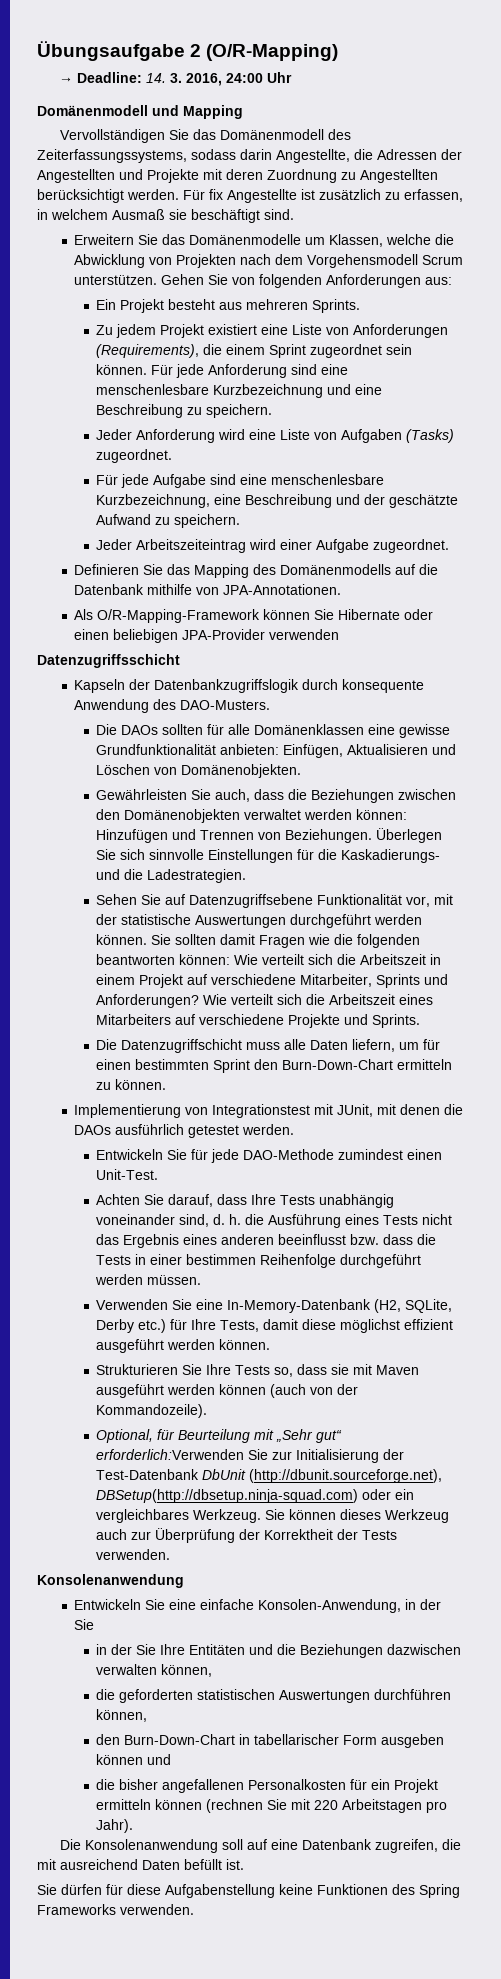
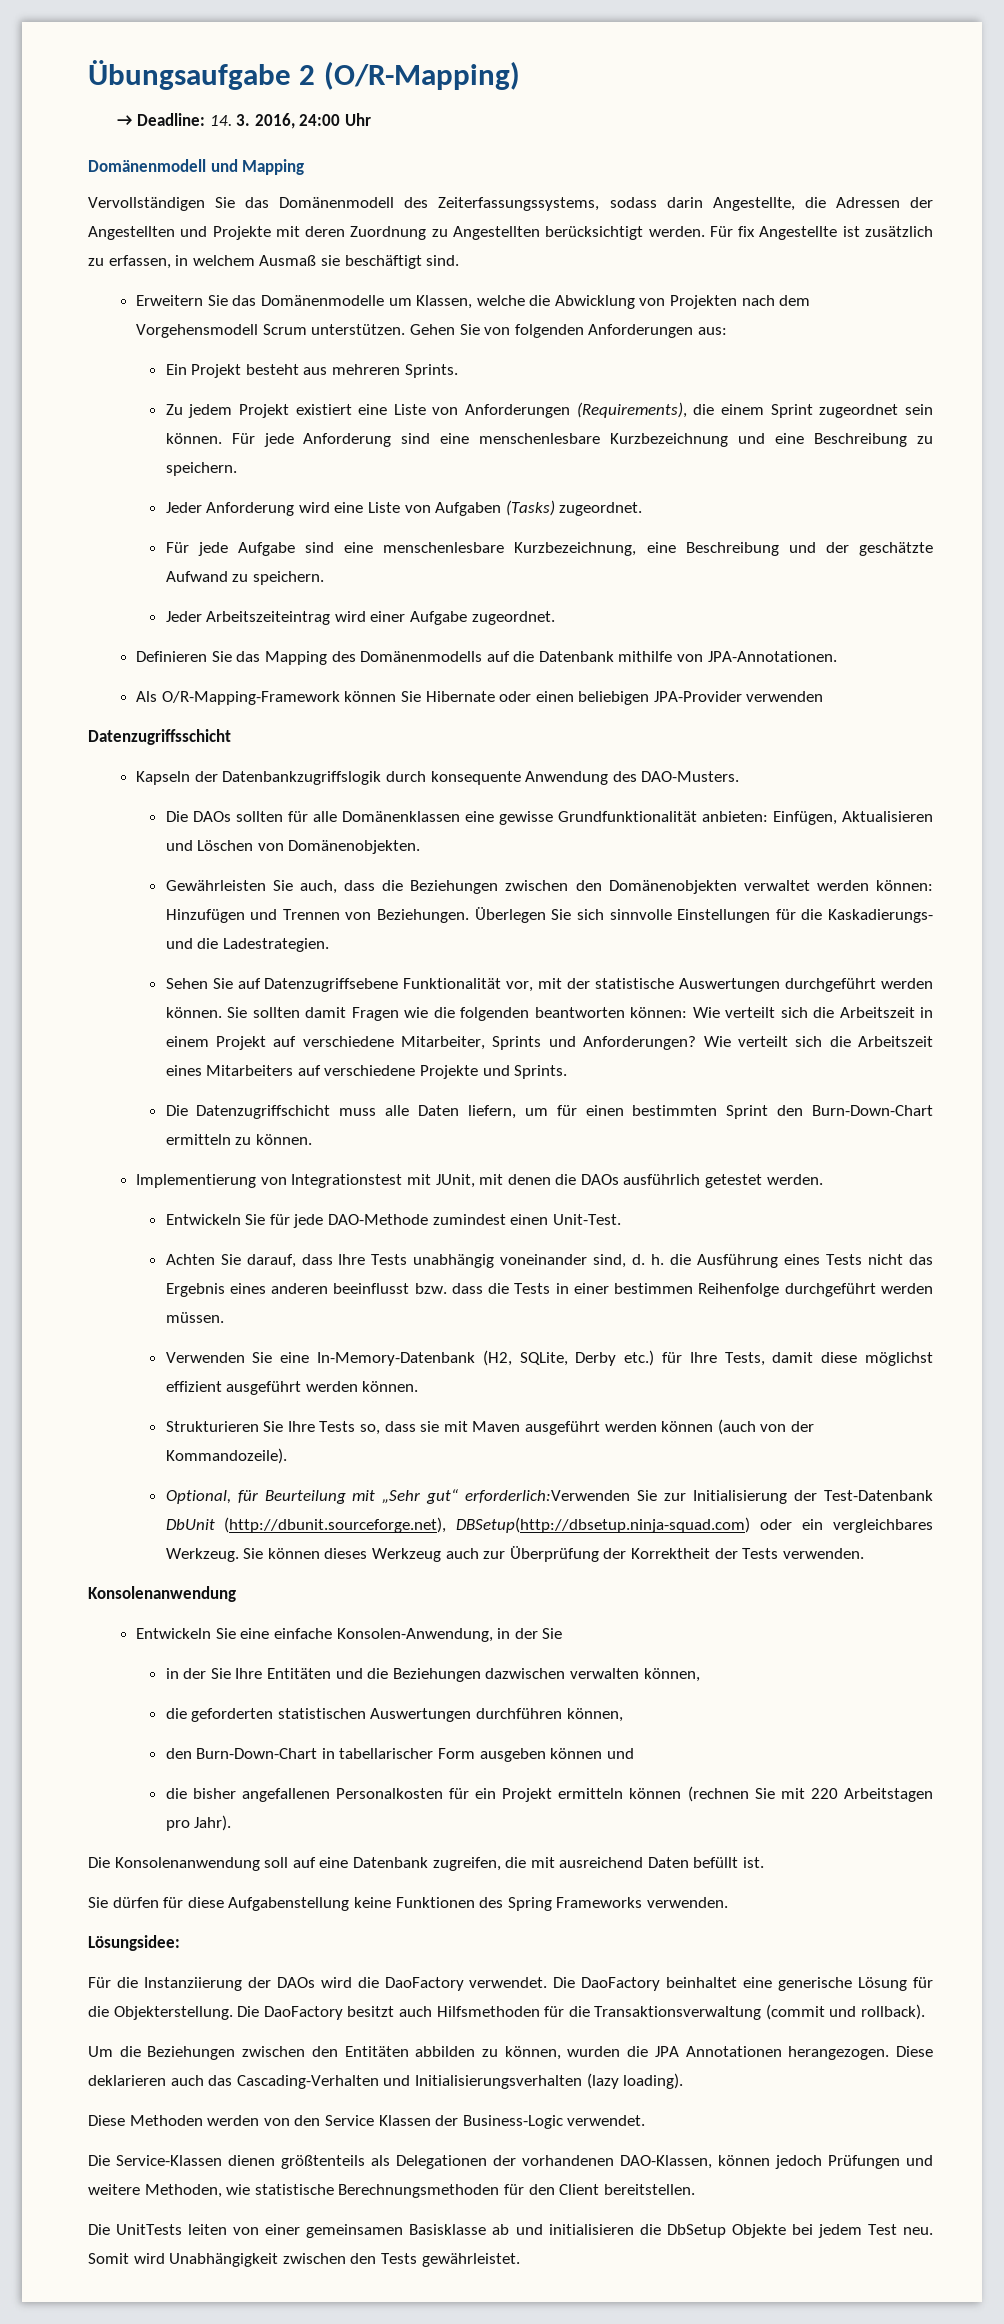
+ Lösungsidee:
+ Für die Instanziierung der DAOs wird die DaoFactory verwendet. Die DaoFactory beinhaltet eine generische Lösung für die Objekterstellung. Die DaoFactory besitzt auch Hilfsmethoden für die Transaktionsverwaltung (commit und rollback).
+ Um die Beziehungen zwischen den Entitäten abbilden zu können, wurden die JPA Annotationen herangezogen. Diese deklarieren auch das Cascading-Verhalten und Initialisierungsverhalten (lazy loading).
+ Diese Methoden werden von den Service Klassen der Business-Logic verwendet.
+ Die Service-Klassen dienen größtenteils als Delegationen der vorhandenen DAO-Klassen, können jedoch Prüfungen und weitere Methoden, wie statistische Berechnungsmethoden für den Client bereitstellen.
+ Die UnitTests leiten von einer gemeinsamen Basisklasse ab und initialisieren die DbSetup Objekte bei jedem Test neu. Somit wird Unabhängigkeit zwischen den Tests gewährleistet.

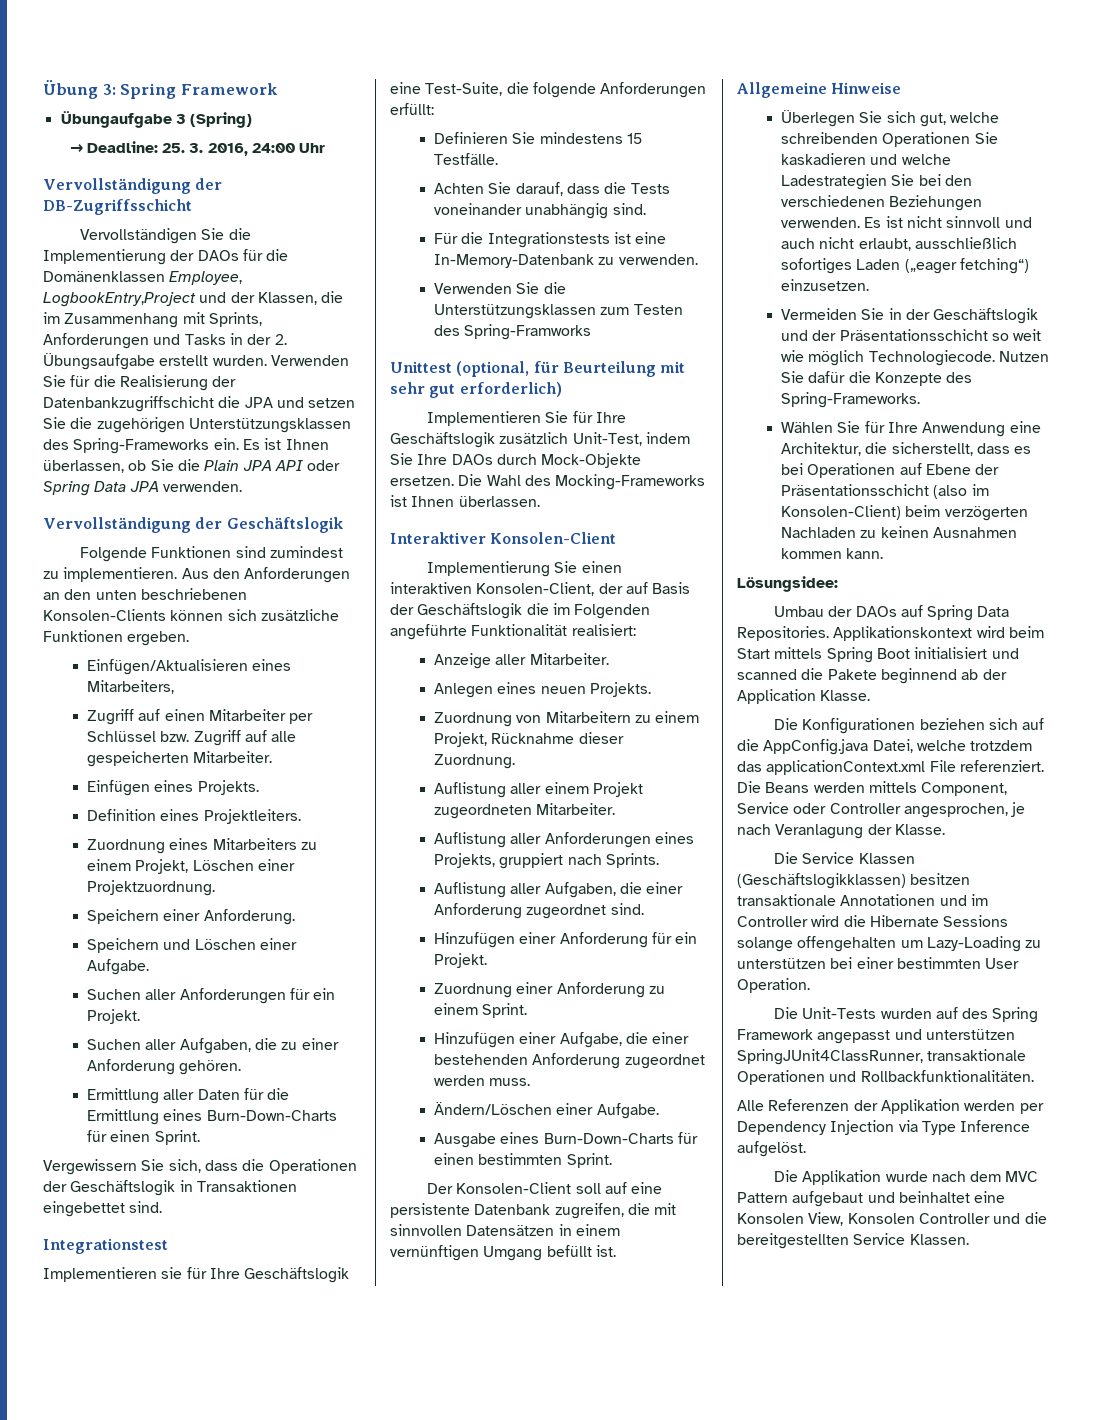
- Übungsaufgabe 2 (O/R-Mapping)
+ Übung 3: Spring Framework
+ Übungaufgabe 3 (Spring)
- → Deadline: 14. 3. 2016, 24:00 Uhr
+ → Deadline: 25. 3. 2016, 24:00 Uhr
- Domänenmodell und Mapping
+ Vervollständigung der DB-Zugriffsschicht
- Vervollständigen Sie das Domänenmodell des Zeiterfassungssystems, sodass darin Angestellte, die Adressen der Angestellten und Projekte mit deren Zuordnung zu Angestellten berücksichtigt werden. Für fix Angestellte ist zusätzlich zu erfassen, in welchem Ausmaß sie beschäftigt sind.
- Erweitern Sie das Domänenmodelle um Klassen, welche die Abwicklung von Projekten nach dem Vorgehensmodell Scrum unterstützen. Gehen Sie von folgenden Anforderungen aus:
- Ein Projekt besteht aus mehreren Sprints.
- Zu jedem Projekt existiert eine Liste von Anforderungen (Requirements), die einem Sprint zugeordnet sein können. Für jede Anforderung sind eine menschenlesbare Kurzbezeichnung und eine Beschreibung zu speichern.
- Jeder Anforderung wird eine Liste von Aufgaben (Tasks) zugeordnet.
- Für jede Aufgabe sind eine menschenlesbare Kurzbezeichnung, eine Beschreibung und der geschätzte Aufwand zu speichern.
- Jeder Arbeitszeiteintrag wird einer Aufgabe zugeordnet.
- Definieren Sie das Mapping des Domänenmodells auf die Datenbank mithilfe von JPA-Annotationen.
- Als O/R-Mapping-Framework können Sie Hibernate oder einen beliebigen JPA-Provider verwenden
- Datenzugriffsschicht
- Kapseln der Datenbankzugriffslogik durch konsequente Anwendung des DAO-Musters.
- Die DAOs sollten für alle Domänenklassen eine gewisse Grundfunktionalität anbieten: Einfügen, Aktualisieren und Löschen von Domänenobjekten.
- Gewährleisten Sie auch, dass die Beziehungen zwischen den Domänenobjekten verwaltet werden können: Hinzufügen und Trennen von Beziehungen. Überlegen Sie sich sinnvolle Einstellungen für die Kaskadierungs- und die Ladestrategien.
- Sehen Sie auf Datenzugriffsebene Funktionalität vor, mit der statistische Auswertungen durchgeführt werden können. Sie sollten damit Fragen wie die folgenden beantworten können: Wie verteilt sich die Arbeitszeit in einem Projekt auf verschiedene Mitarbeiter, Sprints und Anforderungen? Wie verteilt sich die Arbeitszeit eines Mitarbeiters auf verschiedene Projekte und Sprints.
- Die Datenzugriffschicht muss alle Daten liefern, um für einen bestimmten Sprint den Burn-Down-Chart ermitteln zu können.
- Implementierung von Integrationstest mit JUnit, mit denen die DAOs ausführlich getestet werden.
- Entwickeln Sie für jede DAO-Methode zumindest einen Unit-Test.
- Achten Sie darauf, dass Ihre Tests unabhängig voneinander sind, d. h. die Ausführung eines Tests nicht das Ergebnis eines anderen beeinflusst bzw. dass die Tests in einer bestimmen Reihenfolge durchgeführt werden müssen.
- Verwenden Sie eine In-Memory-Datenbank (H2, SQLite, Derby etc.) für Ihre Tests, damit diese möglichst effizient ausgeführt werden können.
- Strukturieren Sie Ihre Tests so, dass sie mit Maven ausgeführt werden können (auch von der Kommandozeile).
- Optional, für Beurteilung mit „Sehr gut“ erforderlich:Verwenden Sie zur Initialisierung der Test-Datenbank DbUnit (http://dbunit.sourceforge.net), DBSetup(http://dbsetup.ninja-squad.com) oder ein vergleichbares Werkzeug. Sie können dieses Werkzeug auch zur Überprüfung der Korrektheit der Tests verwenden.
- Konsolenanwendung
- Entwickeln Sie eine einfache Konsolen-Anwendung, in der Sie
- in der Sie Ihre Entitäten und die Beziehungen dazwischen verwalten können,
- die geforderten statistischen Auswertungen durchführen können,
- den Burn-Down-Chart in tabellarischer Form ausgeben können und
- die bisher angefallenen Personalkosten für ein Projekt ermitteln können (rechnen Sie mit 220 Arbeitstagen pro Jahr).
- Die Konsolenanwendung soll auf eine Datenbank zugreifen, die mit ausreichend Daten befüllt ist.
- Sie dürfen für diese Aufgabenstellung keine Funktionen des Spring Frameworks verwenden.
+ Vervollständigen Sie die Implementierung der DAOs für die Domänenklassen Employee, LogbookEntry,Project und der Klassen, die im Zusammenhang mit Sprints, Anforderungen und Tasks in der 2. Übungsaufgabe erstellt wurden. Verwenden Sie für die Realisierung der Datenbankzugriffschicht die JPA und setzen Sie die zugehörigen Unterstützungsklassen des Spring-Frameworks ein. Es ist Ihnen überlassen, ob Sie die Plain JPA API oder Spring Data JPA verwenden.
+ Vervollständigung der Geschäftslogik
+ Folgende Funktionen sind zumindest zu implementieren. Aus den Anforderungen an den unten beschriebenen Konsolen-Clients können sich zusätzliche Funktionen ergeben.
+ Einfügen/Aktualisieren eines Mitarbeiters,
+ Zugriff auf einen Mitarbeiter per Schlüssel bzw. Zugriff auf alle gespeicherten Mitarbeiter.
+ Einfügen eines Projekts.
+ Definition eines Projektleiters.
+ Zuordnung eines Mitarbeiters zu einem Projekt, Löschen einer Projektzuordnung.
+ Speichern einer Anforderung.
+ Speichern und Löschen einer Aufgabe.
+ Suchen aller Anforderungen für ein Projekt.
+ Suchen aller Aufgaben, die zu einer Anforderung gehören.
+ Ermittlung aller Daten für die Ermittlung eines Burn-Down-Charts für einen Sprint.
+ Vergewissern Sie sich, dass die Operationen der Geschäftslogik in Transaktionen eingebettet sind.
+ Integrationstest
+ Implementieren sie für Ihre Geschäftslogik eine Test-Suite, die folgende Anforderungen erfüllt:
+ Definieren Sie mindestens 15 Testfälle.
+ Achten Sie darauf, dass die Tests voneinander unabhängig sind.
+ Für die Integrationstests ist eine In-Memory-Datenbank zu verwenden.
+ Verwenden Sie die Unterstützungsklassen zum Testen des Spring-Framworks
+ Unittest (optional, für Beurteilung mit sehr gut erforderlich)
+ Implementieren Sie für Ihre Geschäftslogik zusätzlich Unit-Test, indem Sie Ihre DAOs durch Mock-Objekte ersetzen. Die Wahl des Mocking-Frameworks ist Ihnen überlassen.
+ Interaktiver Konsolen-Client
+ Implementierung Sie einen interaktiven Konsolen-Client, der auf Basis der Geschäftslogik die im Folgenden angeführte Funktionalität realisiert:
+ Anzeige aller Mitarbeiter.
+ Anlegen eines neuen Projekts.
+ Zuordnung von Mitarbeitern zu einem Projekt, Rücknahme dieser Zuordnung.
+ Auflistung aller einem Projekt zugeordneten Mitarbeiter.
+ Auflistung aller Anforderungen eines Projekts, gruppiert nach Sprints.
+ Auflistung aller Aufgaben, die einer Anforderung zugeordnet sind.
+ Hinzufügen einer Anforderung für ein Projekt.
+ Zuordnung einer Anforderung zu einem Sprint.
+ Hinzufügen einer Aufgabe, die einer bestehenden Anforderung zugeordnet werden muss.
+ Ändern/Löschen einer Aufgabe.
+ Ausgabe eines Burn-Down-Charts für einen bestimmten Sprint.
+ Der Konsolen-Client soll auf eine persistente Datenbank zugreifen, die mit sinnvollen Datensätzen in einem vernünftigen Umgang befüllt ist.
+ Allgemeine Hinweise
+ Überlegen Sie sich gut, welche schreibenden Operationen Sie kaskadieren und welche Ladestrategien Sie bei den verschiedenen Beziehungen verwenden. Es ist nicht sinnvoll und auch nicht erlaubt, ausschließlich sofortiges Laden („eager fetching“) einzusetzen.
+ Vermeiden Sie in der Geschäftslogik und der Präsentationsschicht so weit wie möglich Technologiecode. Nutzen Sie dafür die Konzepte des Spring-Frameworks.
+ Wählen Sie für Ihre Anwendung eine Architektur, die sicherstellt, dass es bei Operationen auf Ebene der Präsentationsschicht (also im Konsolen-Client) beim verzögerten Nachladen zu keinen Ausnahmen kommen kann.
  Lösungsidee:
- Für die Instanziierung der DAOs wird die DaoFactory verwendet. Die DaoFactory beinhaltet eine generische Lösung für die Objekterstellung. Die DaoFactory besitzt auch Hilfsmethoden für die Transaktionsverwaltung (commit und rollback).
- Um die Beziehungen zwischen den Entitäten abbilden zu können, wurden die JPA Annotationen herangezogen. Diese deklarieren auch das Cascading-Verhalten und Initialisierungsverhalten (lazy loading).
- Diese Methoden werden von den Service Klassen der Business-Logic verwendet.
- Die Service-Klassen dienen größtenteils als Delegationen der vorhandenen DAO-Klassen, können jedoch Prüfungen und weitere Methoden, wie statistische Berechnungsmethoden für den Client bereitstellen.
- Die UnitTests leiten von einer gemeinsamen Basisklasse ab und initialisieren die DbSetup Objekte bei jedem Test neu. Somit wird Unabhängigkeit zwischen den Tests gewährleistet.
+ Umbau der DAOs auf Spring Data Repositories. Applikationskontext wird beim Start mittels Spring Boot initialisiert und scanned die Pakete beginnend ab der Application Klasse.
+ Die Konfigurationen beziehen sich auf die AppConfig.java Datei, welche trotzdem das applicationContext.xml File referenziert. Die Beans werden mittels Component, Service oder Controller angesprochen, je nach Veranlagung der Klasse.
+ Die Service Klassen (Geschäftslogikklassen) besitzen transaktionale Annotationen und im Controller wird die Hibernate Sessions solange offengehalten um Lazy-Loading zu unterstützen bei einer bestimmten User Operation.
+ Die Unit-Tests wurden auf des Spring Framework angepasst und unterstützen SpringJUnit4ClassRunner, transaktionale Operationen und Rollbackfunktionalitäten.
+ Alle Referenzen der Applikation werden per Dependency Injection via Type Inference aufgelöst.
+ Die Applikation wurde nach dem MVC Pattern aufgebaut und beinhaltet eine Konsolen View, Konsolen Controller und die bereitgestellten Service Klassen.

